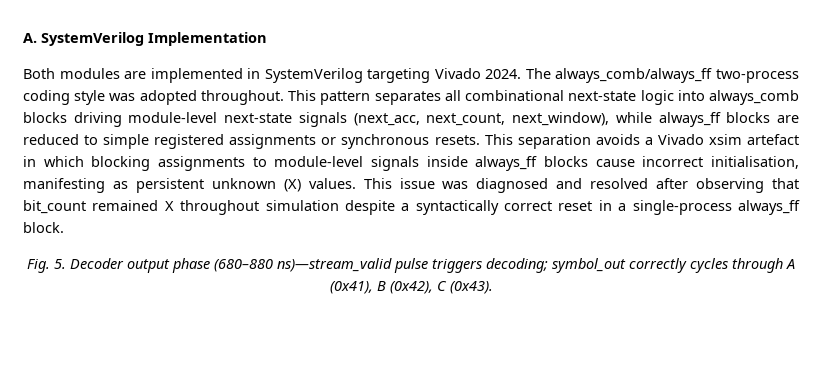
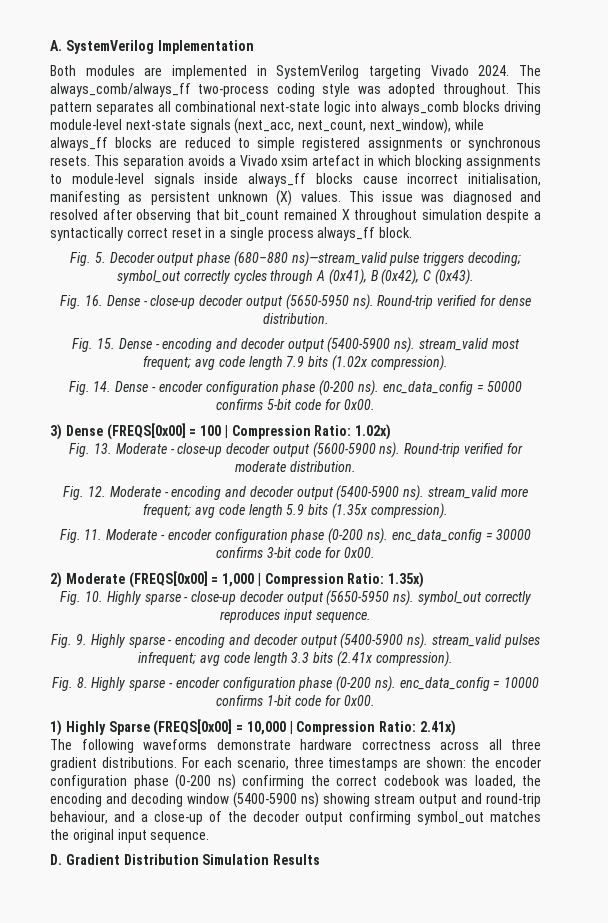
- This issue was diagnosed and resolved after observing that bit_count remained X throughout simulation despite a syntactically correct reset in a single-process always_ff block.
+ This issue was diagnosed and resolved after observing that bit_count remained X throughout simulation despite a syntactically correct reset in a single process always_ff block.
+ Fig. 16. Dense - close-up decoder output (5650-5950 ns). Round-trip verified for dense distribution.
+ Fig. 15. Dense - encoding and decoder output (5400-5900 ns). stream_valid most frequent; avg code length 7.9 bits (1.02x compression).
+ Fig. 14. Dense - encoder configuration phase (0-200 ns). enc_data_config = 50000 confirms 5-bit code for 0x00.
+ 3) Dense (FREQS[0x00] = 100 | Compression Ratio: 1.02x)
+ Fig. 13. Moderate - close-up decoder output (5600-5900 ns). Round-trip verified for moderate distribution.
+ Fig. 12. Moderate - encoding and decoder output (5400-5900 ns). stream_valid more frequent; avg code length 5.9 bits (1.35x compression).
+ Fig. 11. Moderate - encoder configuration phase (0-200 ns). enc_data_config = 30000 confirms 3-bit code for 0x00.
+ 2) Moderate (FREQS[0x00] = 1,000 | Compression Ratio: 1.35x)
+ Fig. 10. Highly sparse - close-up decoder output (5650-5950 ns). symbol_out correctly reproduces input sequence.
+ Fig. 9. Highly sparse - encoding and decoder output (5400-5900 ns). stream_valid pulses infrequent; avg code length 3.3 bits (2.41x compression).
+ Fig. 8. Highly sparse - encoder configuration phase (0-200 ns). enc_data_config = 10000 confirms 1-bit code for 0x00.
+ 1) Highly Sparse (FREQS[0x00] = 10,000 | Compression Ratio: 2.41x)
+ The following waveforms demonstrate hardware correctness across all three gradient distributions. For each scenario, three timestamps are shown: the encoder configuration phase (0-200 ns) confirming the correct codebook was loaded, the encoding and decoding window (5400-5900 ns) showing stream output and round-trip behaviour, and a close-up of the decoder output confirming symbol_out matches the original input sequence.
+ D. Gradient Distribution Simulation Results

